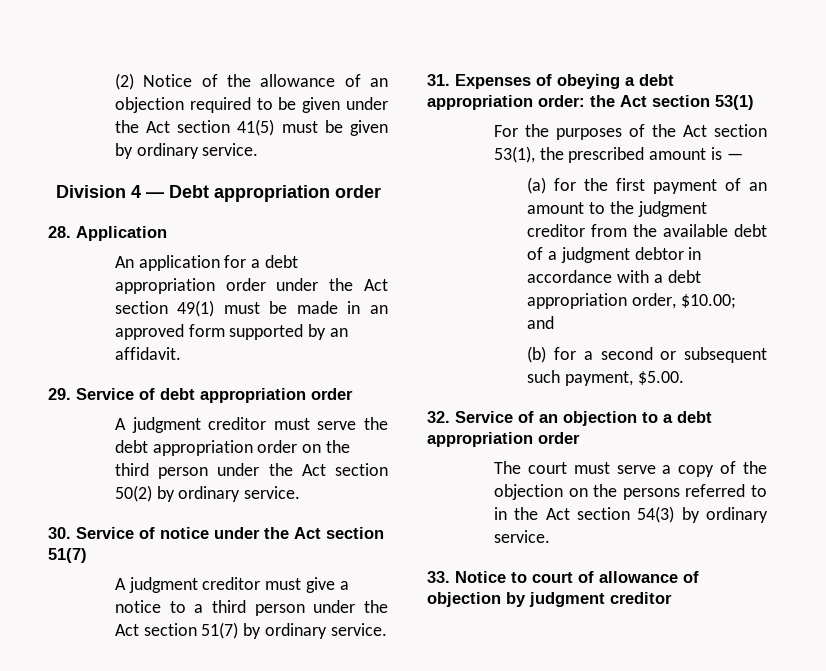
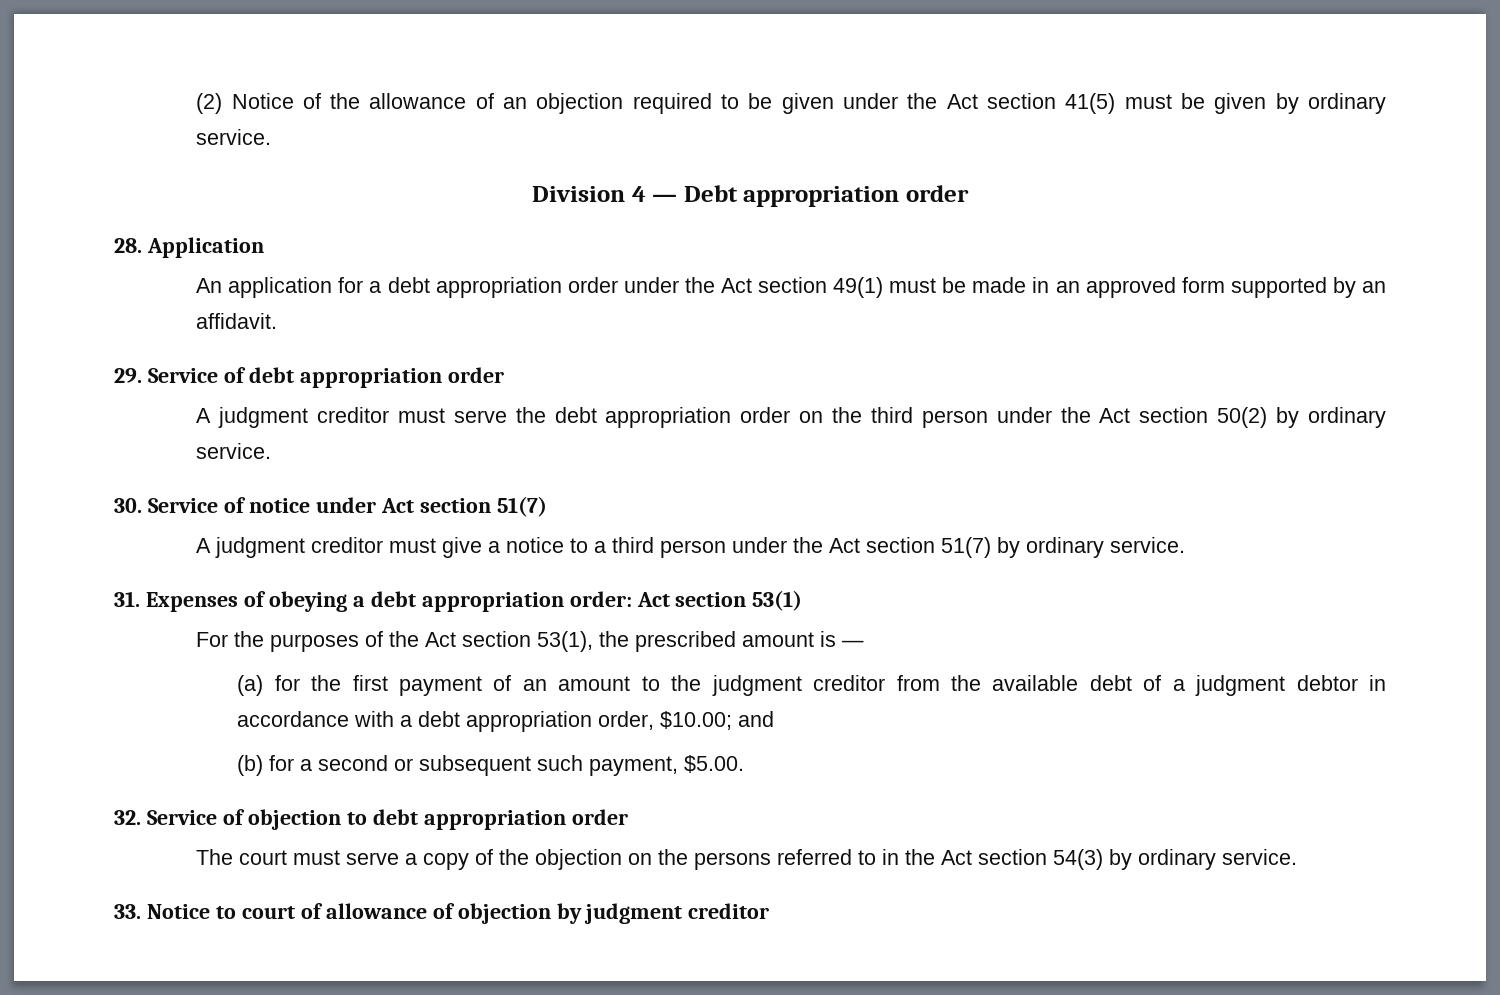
- 30. Service of notice under the Act section 51(7)
+ 30. Service of notice under Act section 51(7)
- 31. Expenses of obeying a debt appropriation order: the Act section 53(1)
+ 31. Expenses of obeying a debt appropriation order: Act section 53(1)
- 32. Service of an objection to a debt appropriation order
+ 32. Service of objection to debt appropriation order

